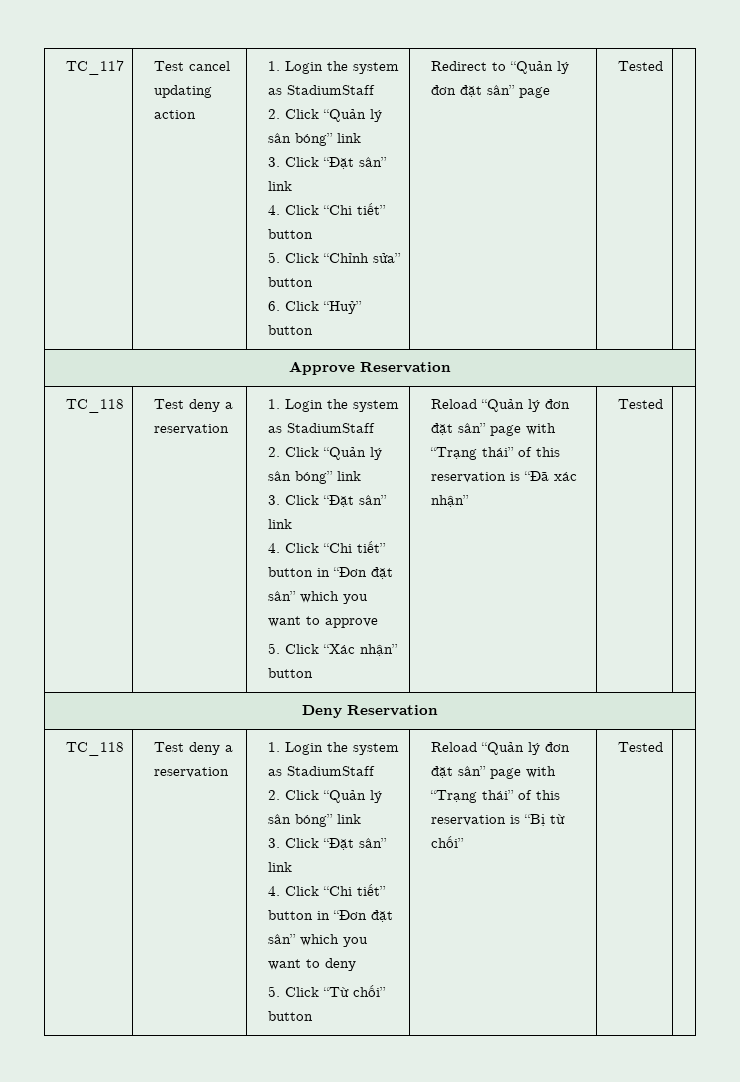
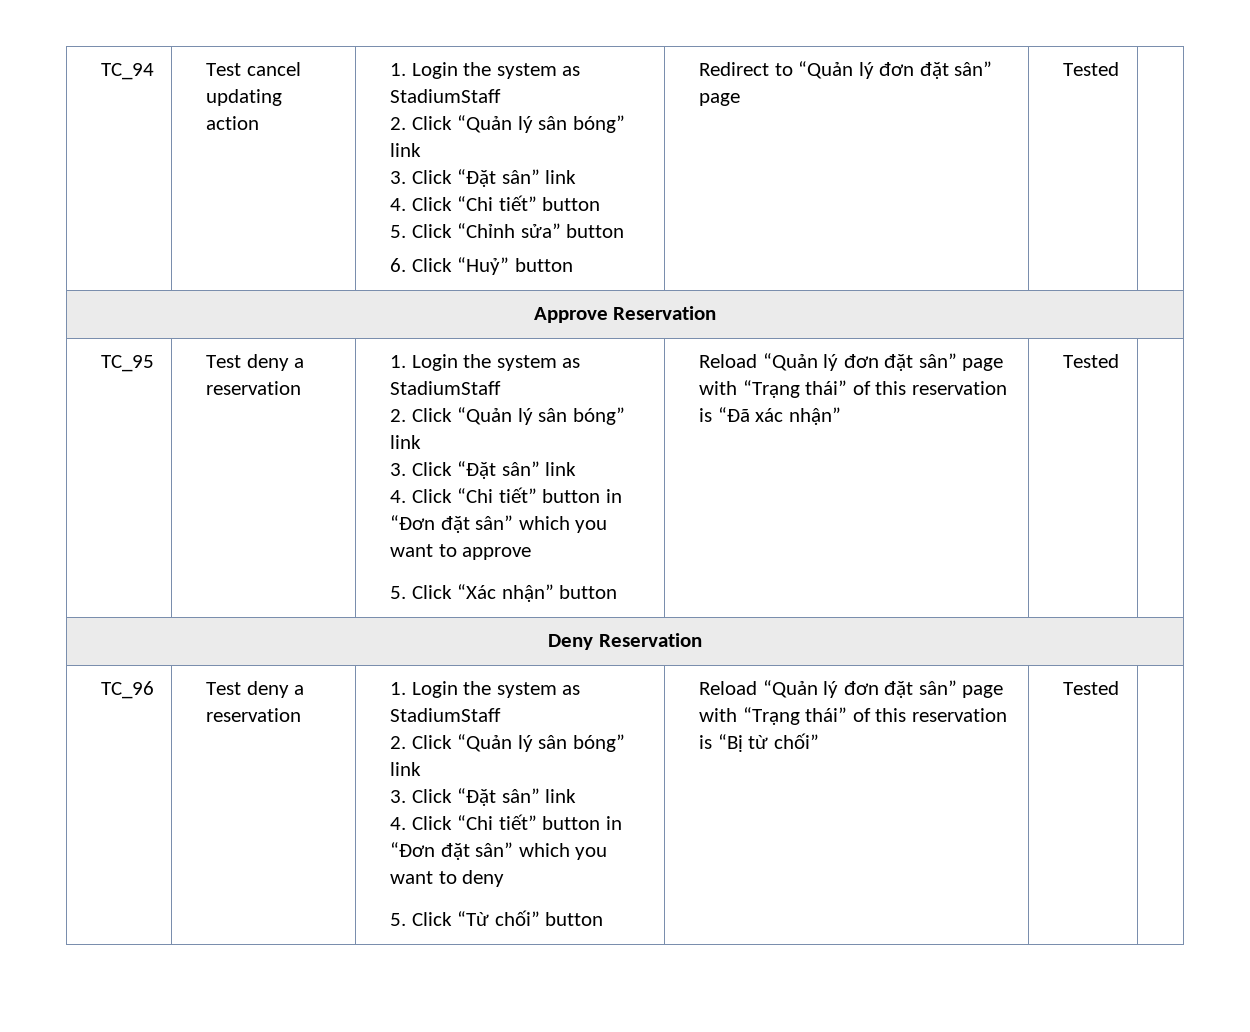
- TC_117
+ TC_94
  Approve Reservation
- TC_118
+ TC_95
  Deny Reservation
- TC_118
+ TC_96

